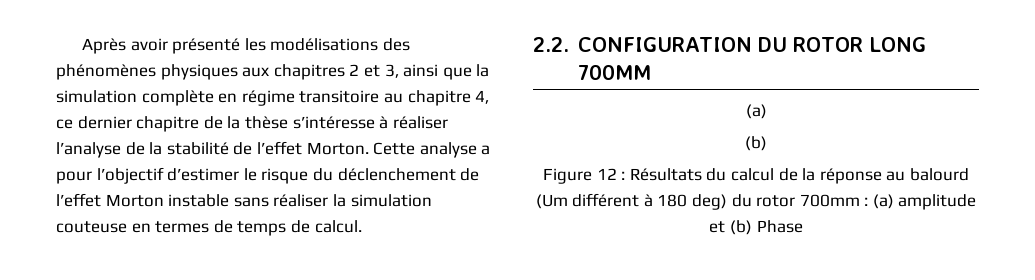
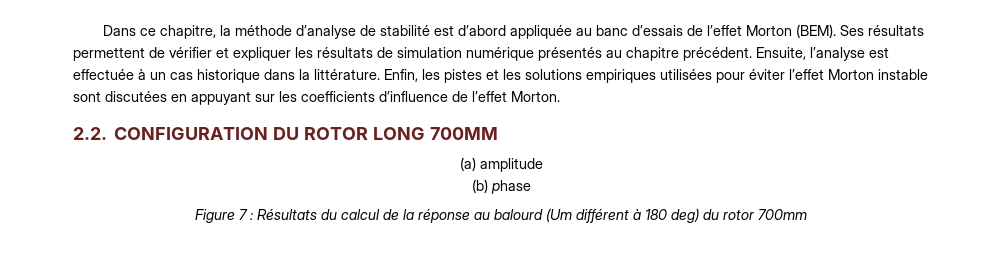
- Après avoir présenté les modélisations des phénomènes physiques aux chapitres 2 et 3, ainsi que la simulation complète en régime transitoire au chapitre 4, ce dernier chapitre de la thèse s’intéresse à réaliser l’analyse de la stabilité de l’effet Morton. Cette analyse a pour l’objectif d’estimer le risque du déclenchement de l’effet Morton instable sans réaliser la simulation couteuse en termes de temps de calcul.
+ Dans ce chapitre, la méthode d’analyse de stabilité est d’abord appliquée au banc d’essais de l’effet Morton (BEM). Ses résultats permettent de vérifier et expliquer les résultats de simulation numérique présentés au chapitre précédent. Ensuite, l’analyse est effectuée à un cas historique dans la littérature. Enfin, les pistes et les solutions empiriques utilisées pour éviter l’effet Morton instable sont discutées en appuyant sur les coefficients d’influence de l’effet Morton.
  2.2. CONFIGURATION DU ROTOR LONG 700MM
- (a)
- (b)
+ (a) amplitude
+ (b) phase
- Figure 12 : Résultats du calcul de la réponse au balourd (Um différent à 180 deg) du rotor 700mm : (a) amplitude et (b) Phase
+ Figure 7 : Résultats du calcul de la réponse au balourd (Um différent à 180 deg) du rotor 700mm

